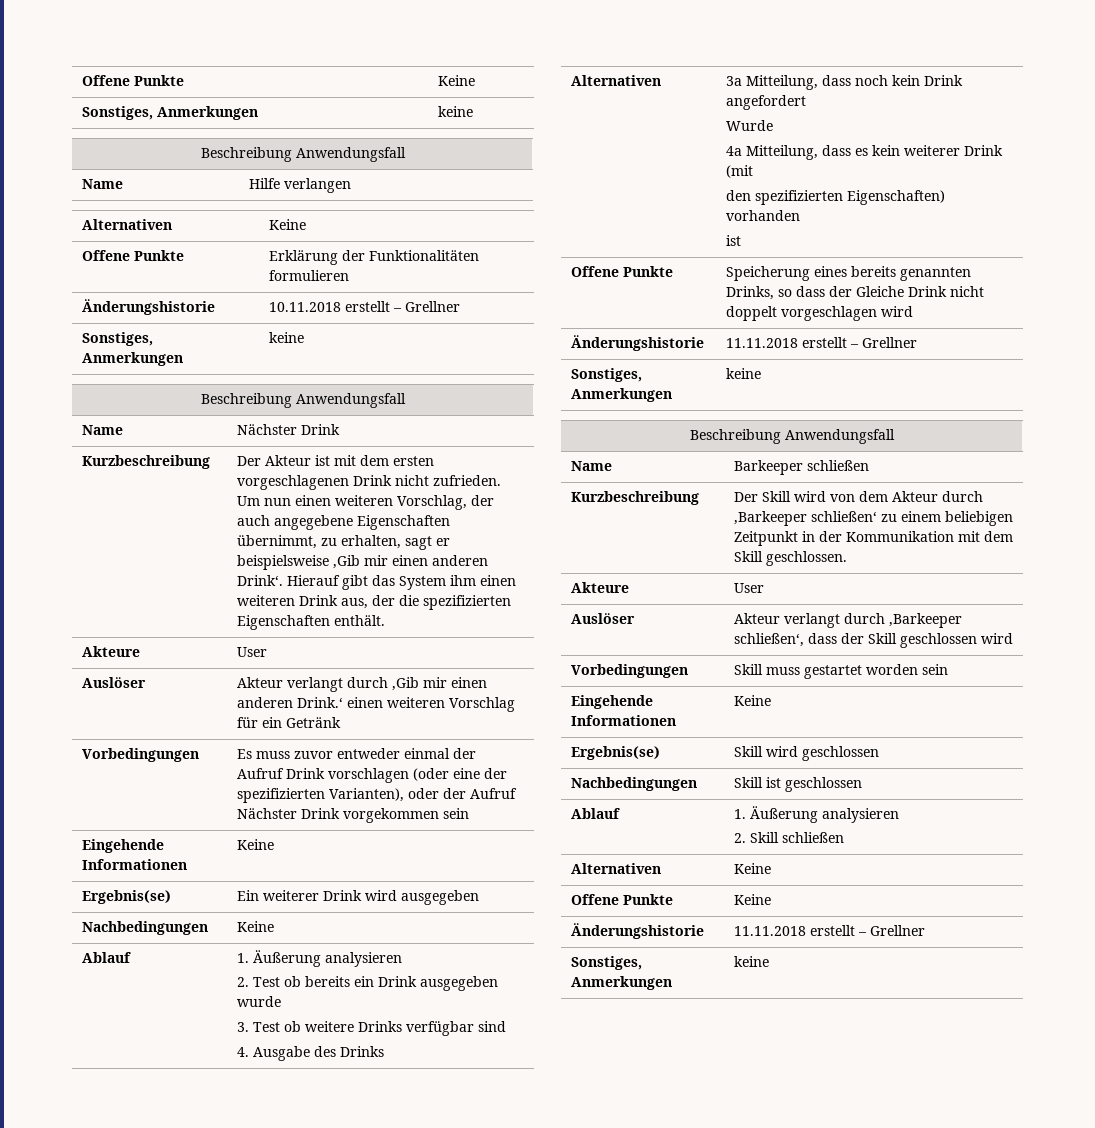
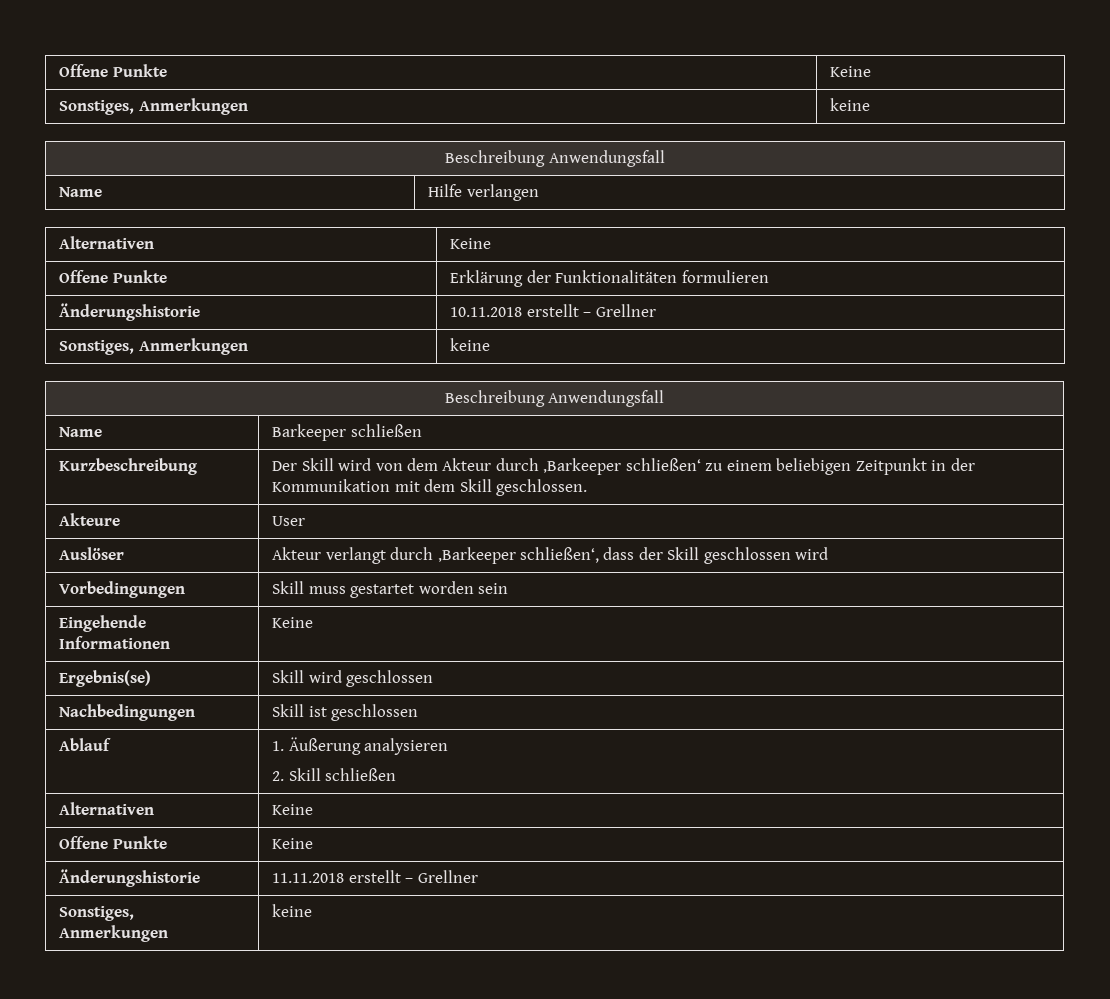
- Name | Nächster Drink
- Kurzbeschreibung | Der Akteur ist mit dem ersten vorgeschlagenen Drink nicht zufrieden. Um nun einen weiteren Vorschlag, der auch angegebene Eigenschaften übernimmt, zu erhalten, sagt er beispielsweise ‚Gib mir einen anderen Drink‘. Hierauf gibt das System ihm einen weiteren Drink aus, der die spezifizierten Eigenschaften enthält.
- Akteure | User
- Auslöser | Akteur verlangt durch ‚Gib mir einen anderen Drink.‘ einen weiteren Vorschlag für ein Getränk
- Vorbedingungen | Es muss zuvor entweder einmal der Aufruf Drink vorschlagen (oder eine der spezifizierten Varianten), oder der Aufruf Nächster Drink vorgekommen sein
- Eingehende Informationen | Keine
- Ergebnis(se) | Ein weiterer Drink wird ausgegeben
- Nachbedingungen | Keine
- Ablauf | 1. Äußerung analysieren
- 2. Test ob bereits ein Drink ausgegeben wurde
- 3. Test ob weitere Drinks verfügbar sind
- 4. Ausgabe des Drinks
- Alternativen | 3a Mitteilung, dass noch kein Drink angefordert
- Wurde
- 4a Mitteilung, dass es kein weiterer Drink (mit
- den spezifizierten Eigenschaften) vorhanden
- ist
- Offene Punkte | Speicherung eines bereits genannten Drinks, so dass der Gleiche Drink nicht doppelt vorgeschlagen wird
- Änderungshistorie | 11.11.2018 erstellt – Grellner
- Sonstiges, Anmerkungen | keine
- Beschreibung Anwendungsfall

